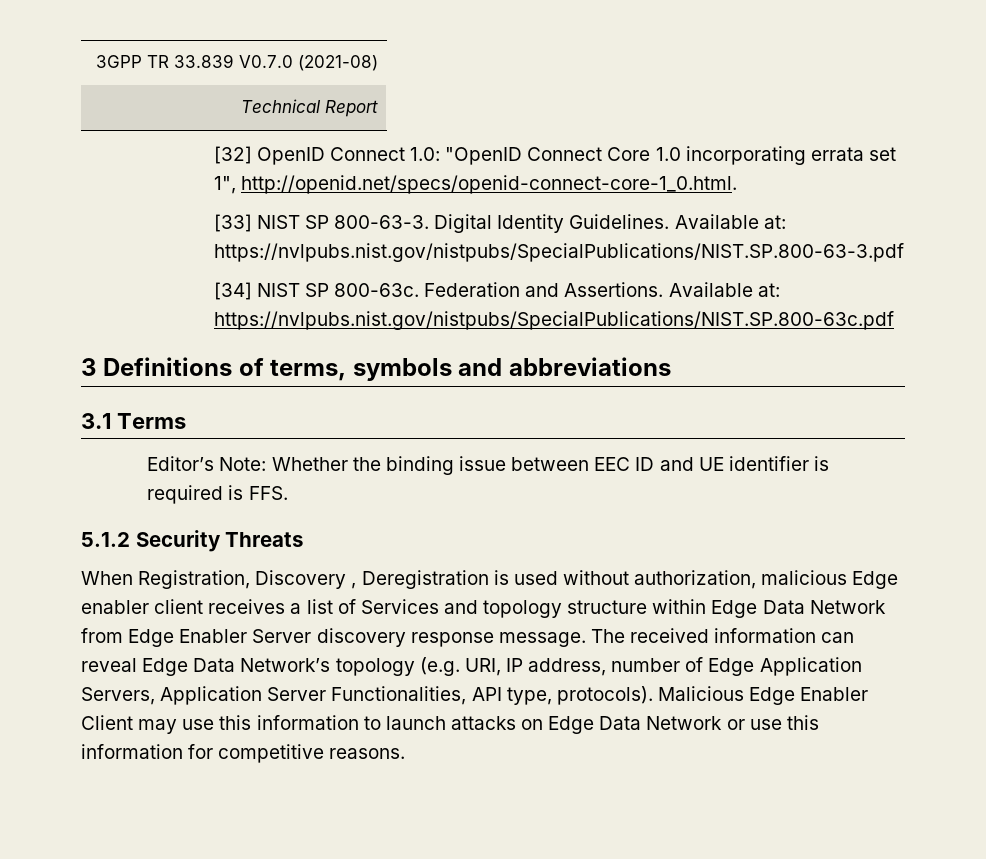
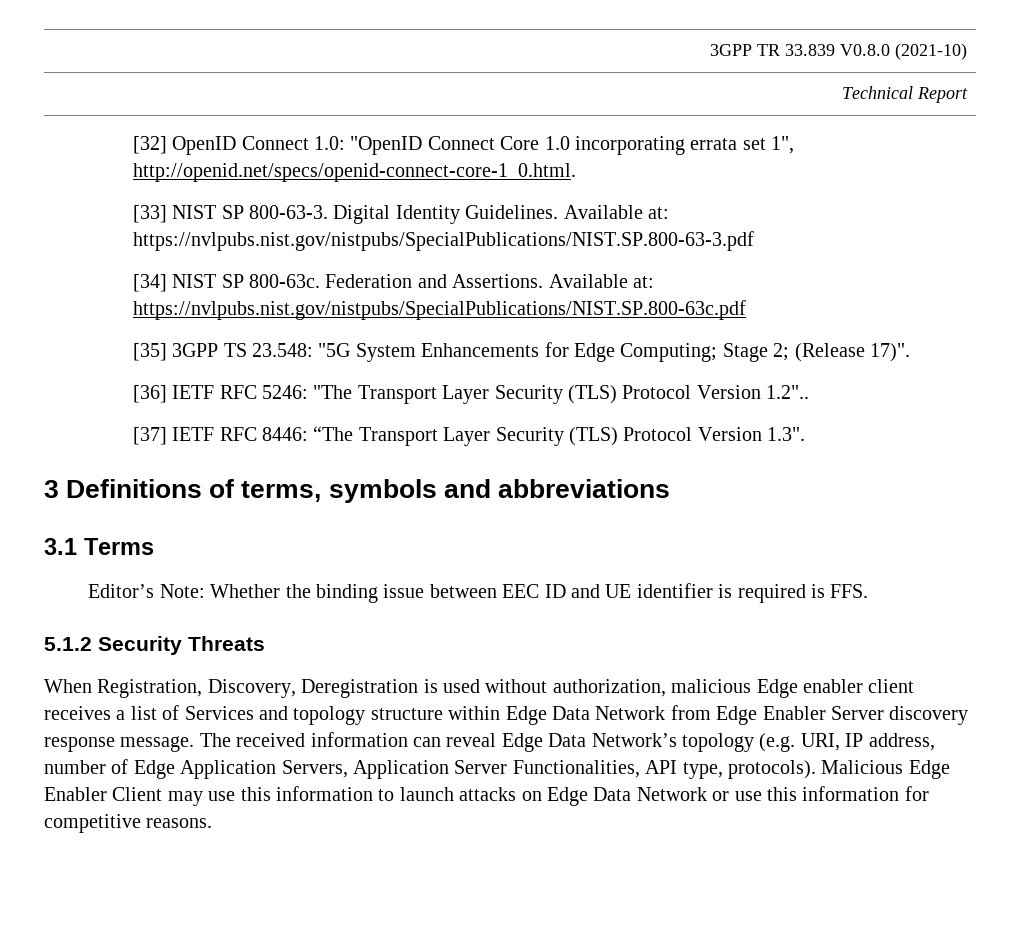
- 3GPP TR 33.839 V0.7.0 (2021-08)
+ 3GPP TR 33.839 V0.8.0 (2021-10)
+ [35] 3GPP TS 23.548: "5G System Enhancements for Edge Computing; Stage 2; (Release 17)".
+ [36] IETF RFC 5246: "The Transport Layer Security (TLS) Protocol Version 1.2"..
+ [37] IETF RFC 8446: “The Transport Layer Security (TLS) Protocol Version 1.3".
- When Registration, Discovery , Deregistration is used without authorization, malicious Edge enabler client receives a list of Services and topology structure within Edge Data Network from Edge Enabler Server discovery response message.
+ When Registration, Discovery, Deregistration is used without authorization, malicious Edge enabler client receives a list of Services and topology structure within Edge Data Network from Edge Enabler Server discovery response message.

